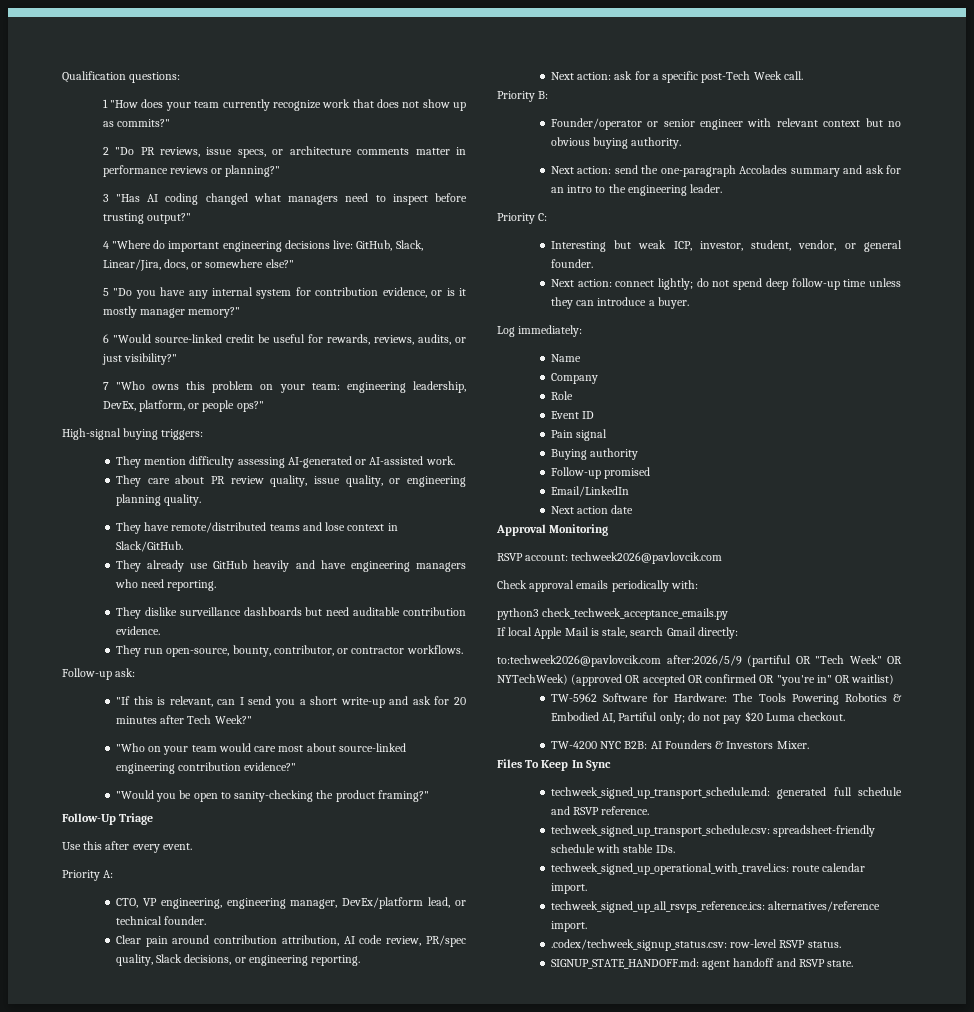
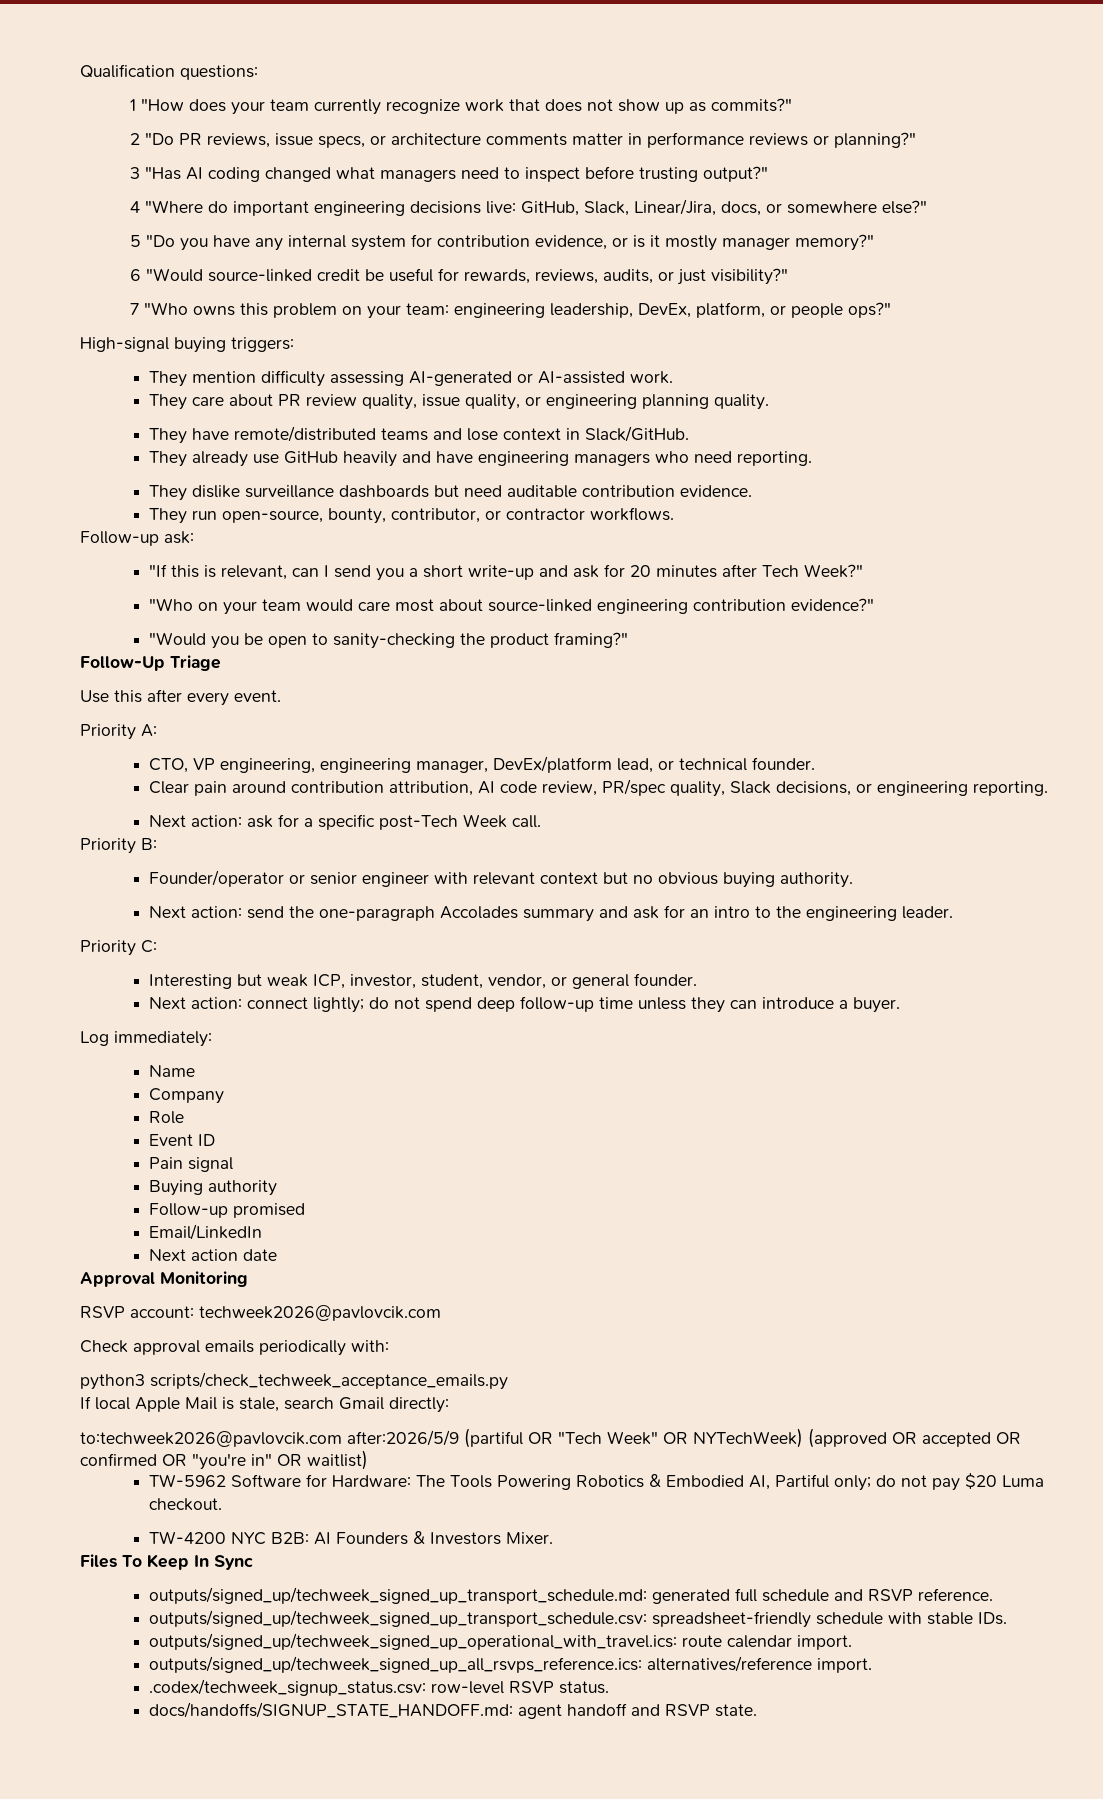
- python3 check_techweek_acceptance_emails.py
+ python3 scripts/check_techweek_acceptance_emails.py
- techweek_signed_up_transport_schedule.md: generated full schedule and RSVP reference.
+ outputs/signed_up/techweek_signed_up_transport_schedule.md: generated full schedule and RSVP reference.
- techweek_signed_up_transport_schedule.csv: spreadsheet-friendly schedule with stable IDs.
+ outputs/signed_up/techweek_signed_up_transport_schedule.csv: spreadsheet-friendly schedule with stable IDs.
- techweek_signed_up_operational_with_travel.ics: route calendar import.
+ outputs/signed_up/techweek_signed_up_operational_with_travel.ics: route calendar import.
- techweek_signed_up_all_rsvps_reference.ics: alternatives/reference import.
+ outputs/signed_up/techweek_signed_up_all_rsvps_reference.ics: alternatives/reference import.
- SIGNUP_STATE_HANDOFF.md: agent handoff and RSVP state.
+ docs/handoffs/SIGNUP_STATE_HANDOFF.md: agent handoff and RSVP state.

